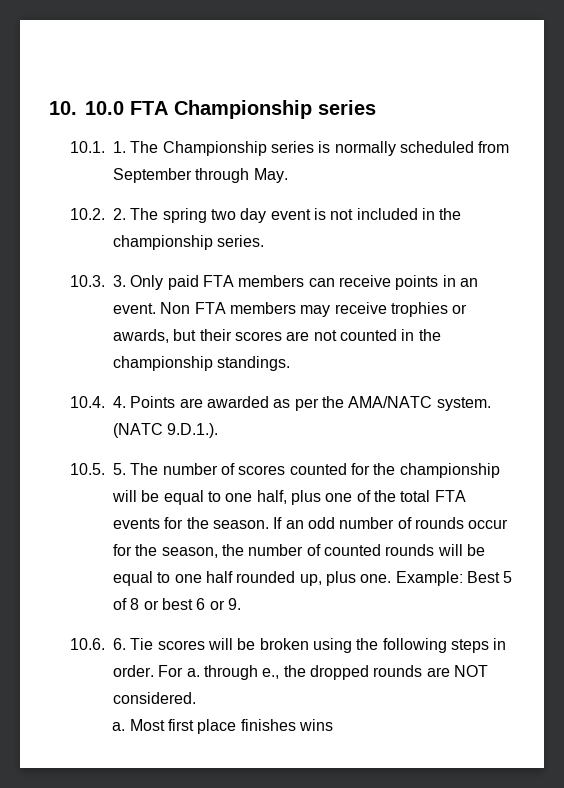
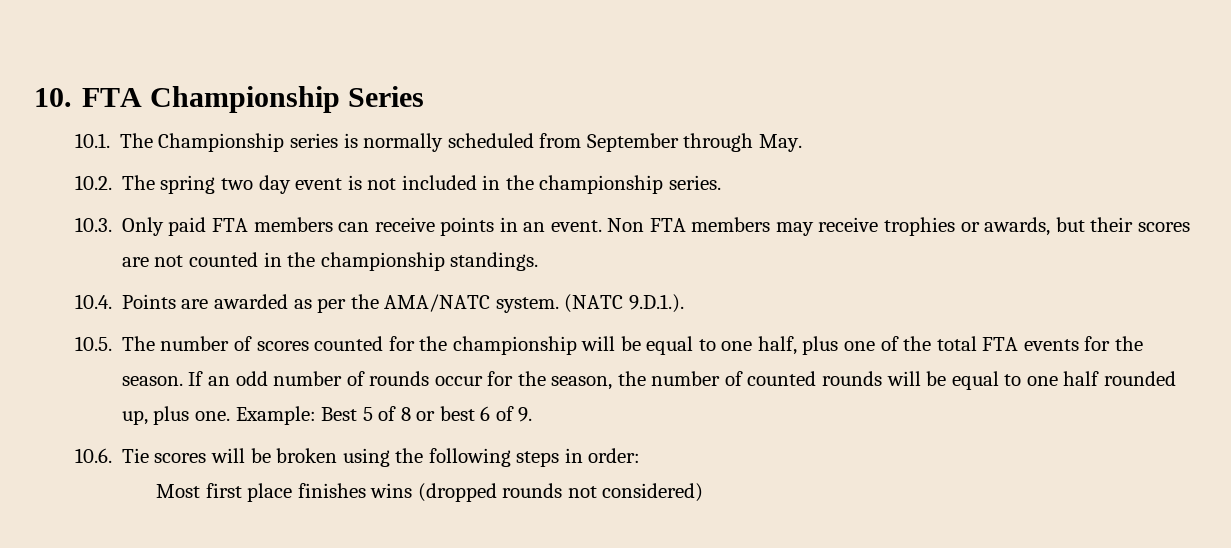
- 10. 10.0 FTA Championship series
+ 10. FTA Championship Series
- 10.1. 1. The Championship series is normally scheduled from September through May.
+ 10.1. The Championship series is normally scheduled from September through May.
- 10.2. 2. The spring two day event is not included in the championship series.
+ 10.2. The spring two day event is not included in the championship series.
- 10.3. 3. Only paid FTA members can receive points in an event.
+ 10.3. Only paid FTA members can receive points in an event.
- 10.4. 4. Points are awarded as per the AMA/NATC system.
+ 10.4. Points are awarded as per the AMA/NATC system.
- 10.5. 5. The number of scores counted for the championship will be equal to one half, plus one of the total FTA events for the season.
+ 10.5. The number of scores counted for the championship will be equal to one half, plus one of the total FTA events for the season.
- Example: Best 5 of 8 or best 6 or 9.
+ Example: Best 5 of 8 or best 6 of 9.
- 10.6. 6. Tie scores will be broken using the following steps in order. For a. through e., the dropped rounds are NOT considered.
- a. Most first place finishes wins
+ 10.6. Tie scores will be broken using the following steps in order:
+ Most first place finishes wins (dropped rounds not considered)

